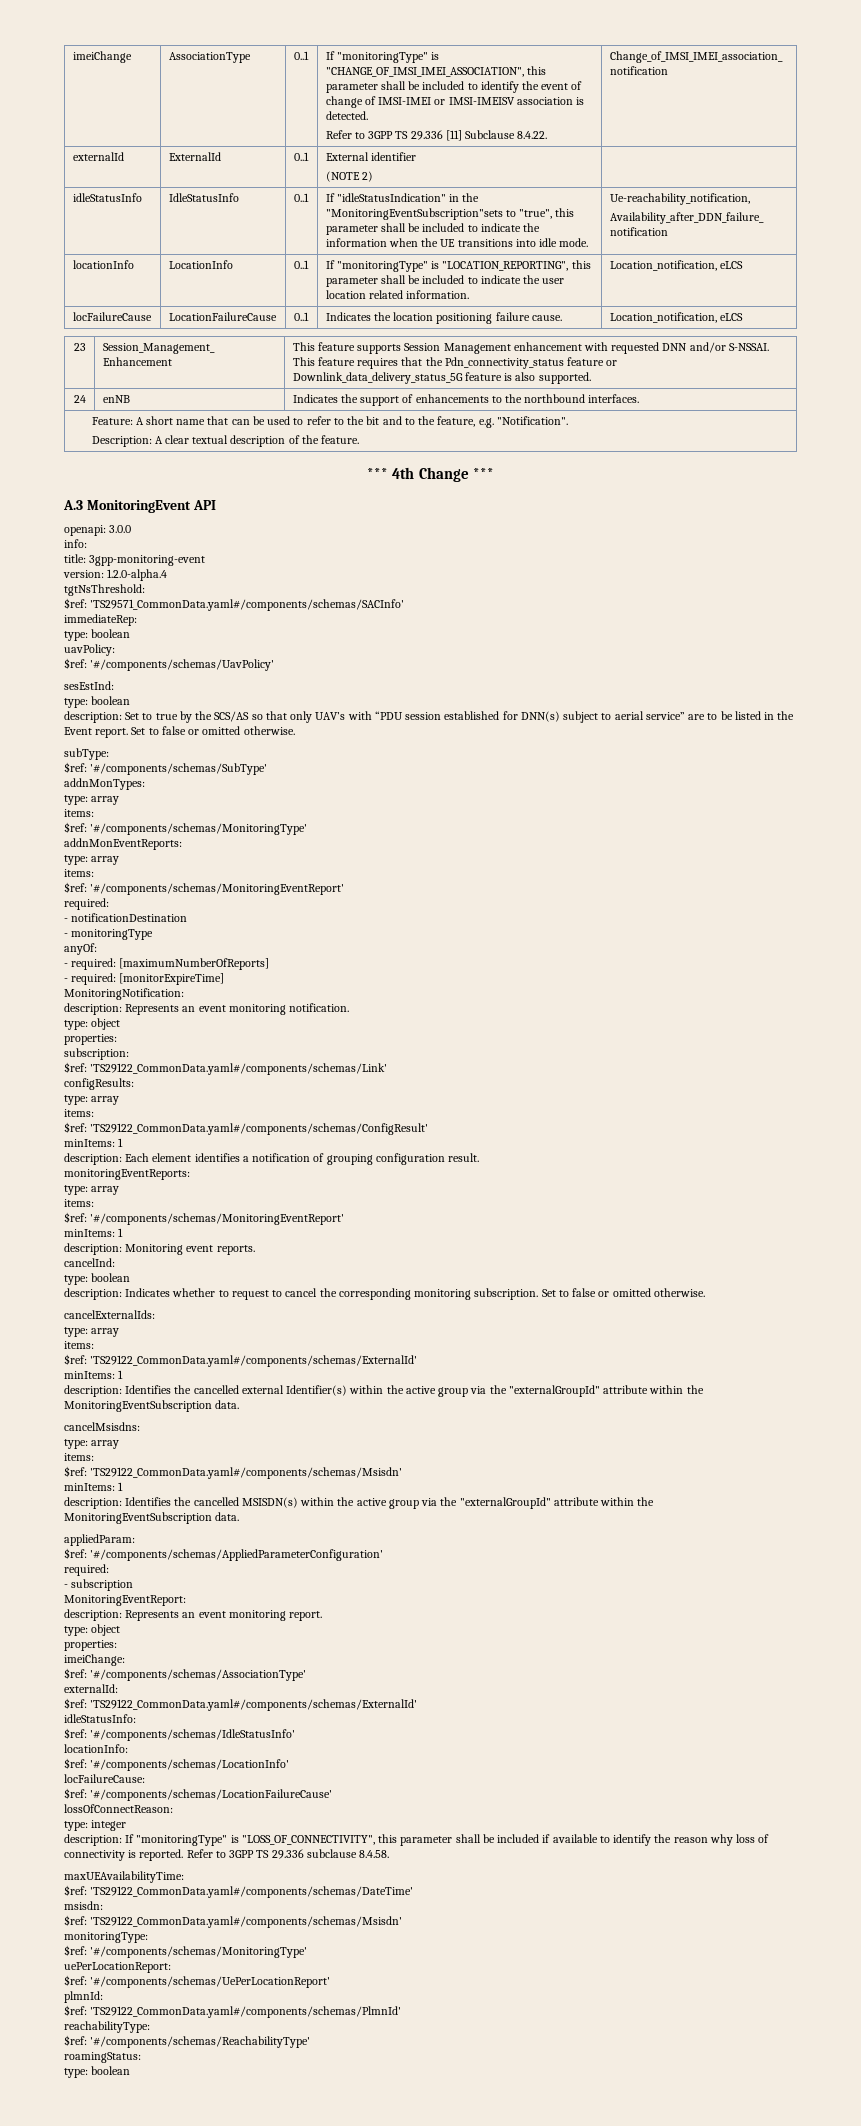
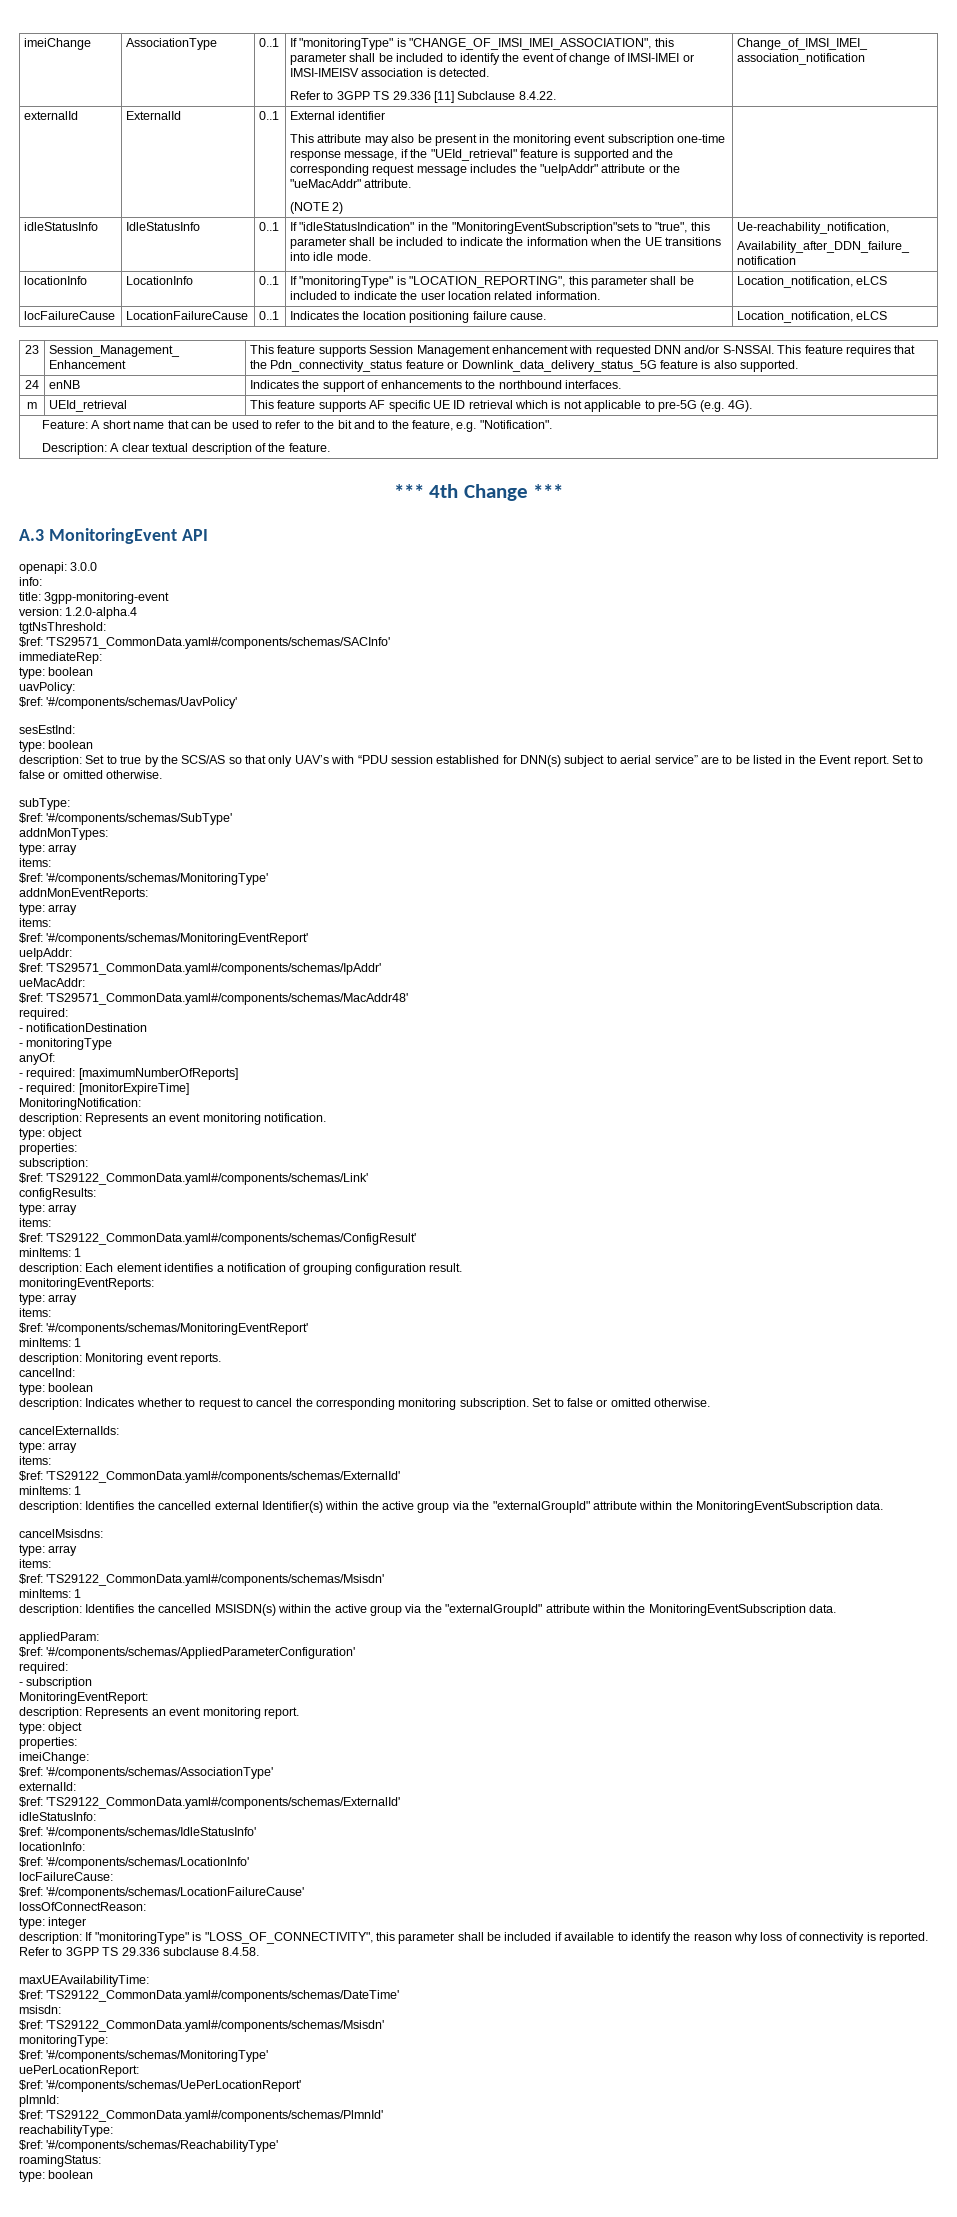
  externalId | ExternalId | 0..1 | External identifier
+ This attribute may also be present in the monitoring event subscription one-time response message, if the "UEId_retrieval" feature is supported and the corresponding request message includes the "ueIpAddr" attribute or the "ueMacAddr" attribute.
+ m | UEId_retrieval | This feature supports AF specific UE ID retrieval which is not applicable to pre-5G (e.g. 4G).
+ ueIpAddr:
+ $ref: 'TS29571_CommonData.yaml#/components/schemas/IpAddr'
+ ueMacAddr:
+ $ref: 'TS29571_CommonData.yaml#/components/schemas/MacAddr48'

